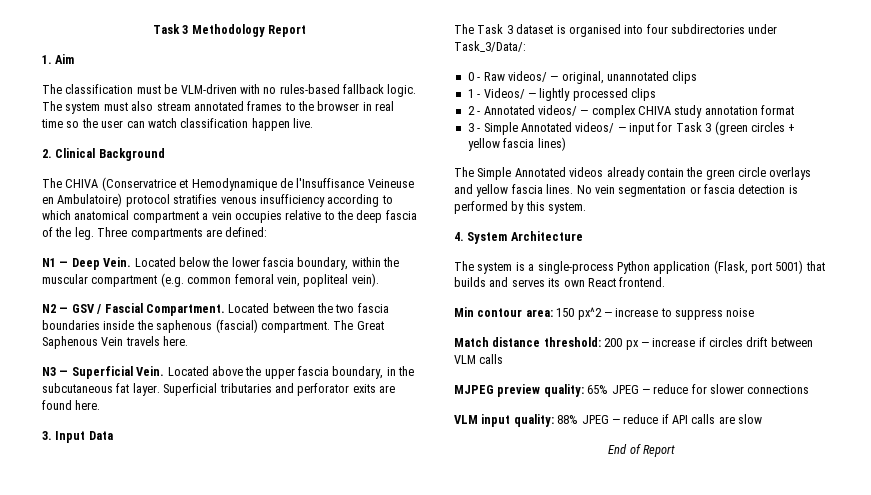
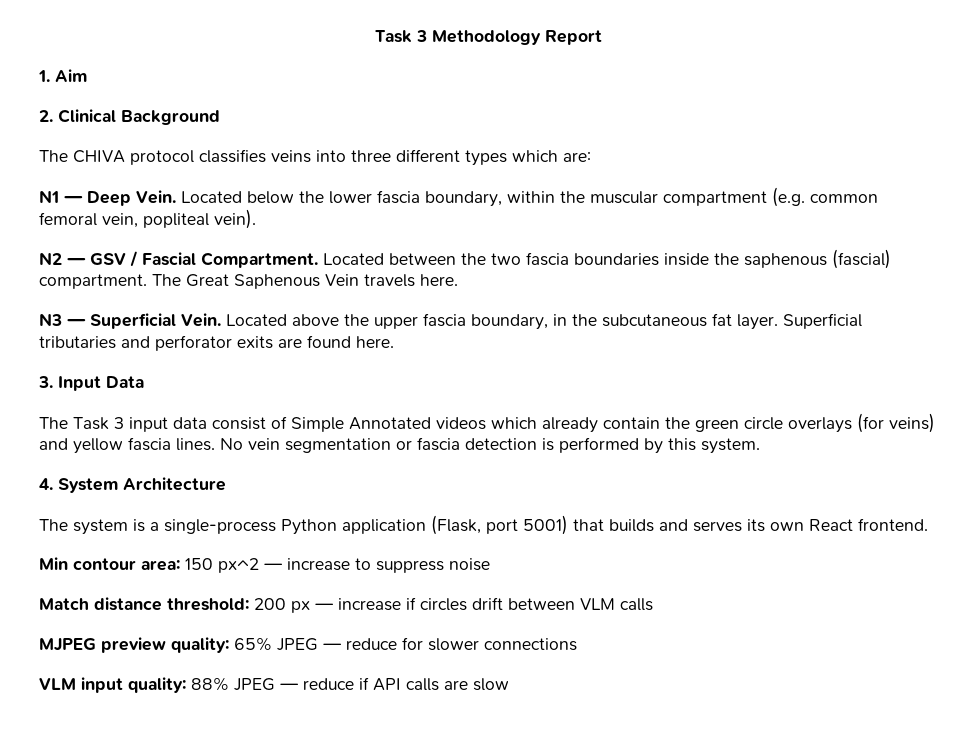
- The classification must be VLM-driven with no rules-based fallback logic. The system must also stream annotated frames to the browser in real time so the user can watch classification happen live.
- The CHIVA (Conservatrice et Hemodynamique de l'Insuffisance Veineuse en Ambulatoire) protocol stratifies venous insufficiency according to which anatomical compartment a vein occupies relative to the deep fascia of the leg. Three compartments are defined:
+ The CHIVA protocol classifies veins into three different types which are:
- The Task 3 dataset is organised into four subdirectories under Task_3/Data/:
- 0 - Raw videos/ — original, unannotated clips
- 1 - Videos/ — lightly processed clips
- 2 - Annotated videos/ — complex CHIVA study annotation format
- 3 - Simple Annotated videos/ — input for Task 3 (green circles + yellow fascia lines)
- The Simple Annotated videos already contain the green circle overlays and yellow fascia lines.
+ The Task 3 input data consist of Simple Annotated videos which already contain the green circle overlays (for veins) and yellow fascia lines.
- End of Report

